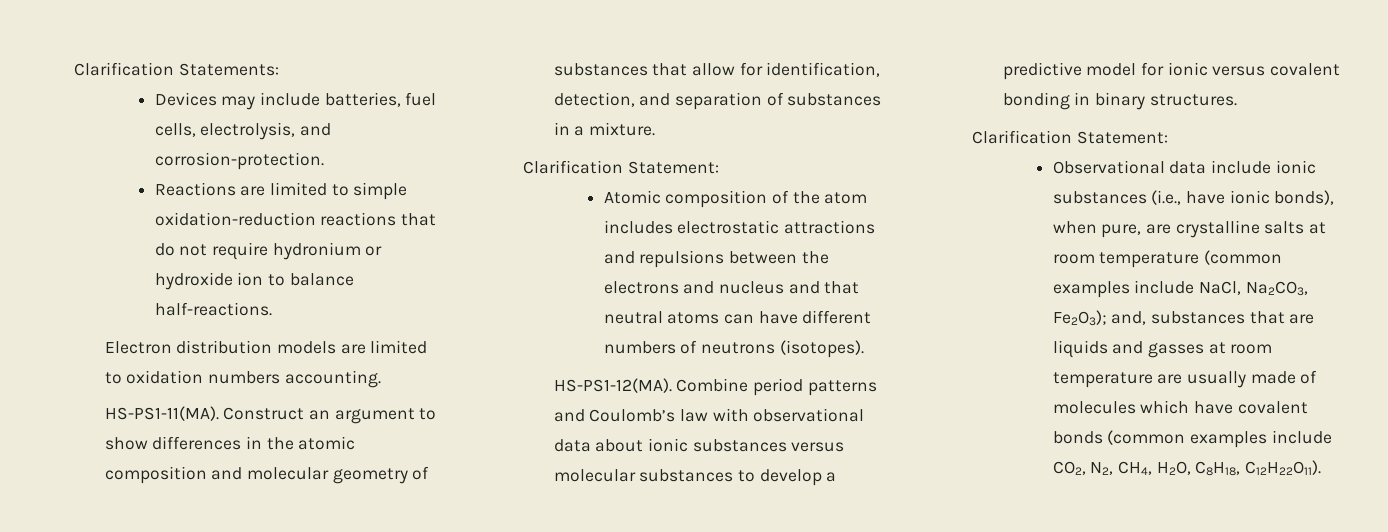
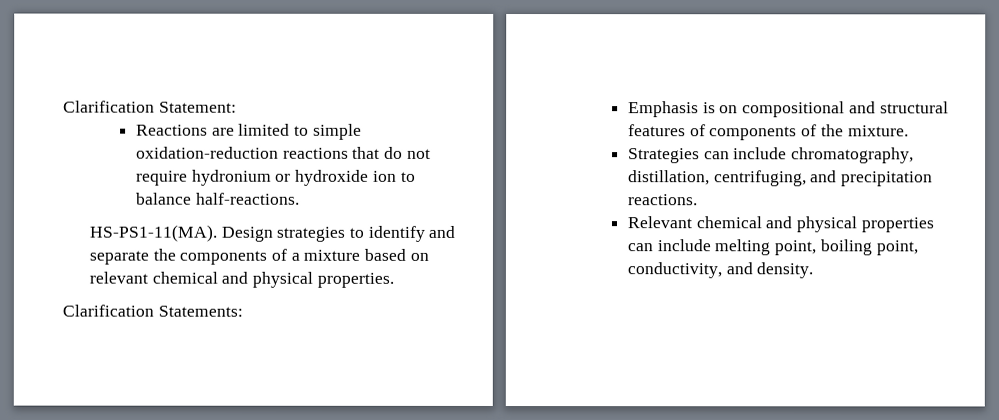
- Clarification Statements:
- Devices may include batteries, fuel cells, electrolysis, and corrosion-protection.
+ Clarification Statement:
- Electron distribution models are limited to oxidation numbers accounting.
- HS-PS1-11(MA). Construct an argument to show differences in the atomic composition and molecular geometry of substances that allow for identification, detection, and separation of substances in a mixture.
- Clarification Statement:
- Atomic composition of the atom includes electrostatic attractions and repulsions between the electrons and nucleus and that neutral atoms can have different numbers of neutrons (isotopes).
- HS-PS1-12(MA). Combine period patterns and Coulomb’s law with observational data about ionic substances versus molecular substances to develop a predictive model for ionic versus covalent bonding in binary structures.
- Clarification Statement:
- Observational data include ionic substances (i.e., have ionic bonds), when pure, are crystalline salts at room temperature (common examples include NaCl, Na2CO3, Fe2O3); and, substances that are liquids and gasses at room temperature are usually made of molecules which have covalent bonds (common examples include CO2, N2, CH4, H2O, C8H18, C12H22O11).
+ HS-PS1-11(MA). Design strategies to identify and separate the components of a mixture based on relevant chemical and physical properties.
+ Clarification Statements:
+ Emphasis is on compositional and structural features of components of the mixture.
+ Strategies can include chromatography, distillation, centrifuging, and precipitation reactions.
+ Relevant chemical and physical properties can include melting point, boiling point, conductivity, and density.

